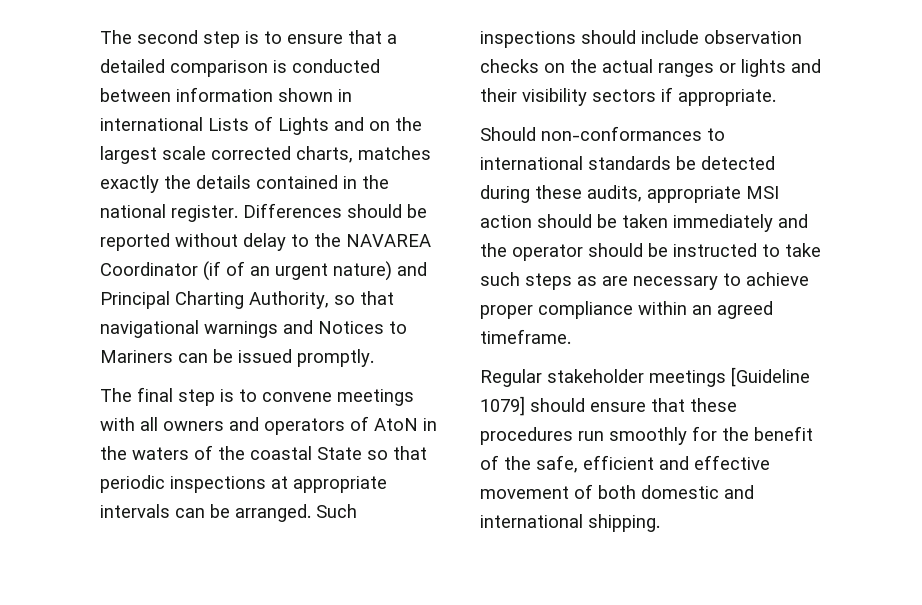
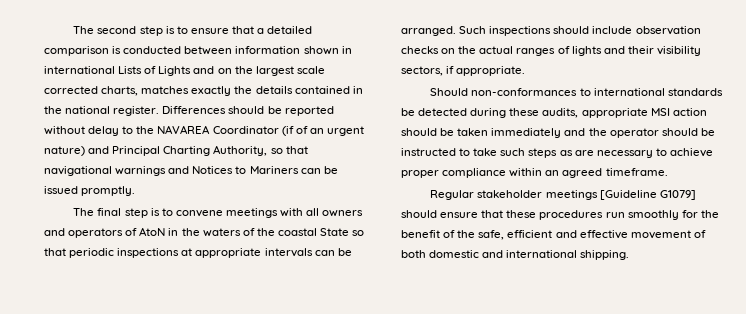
- Such inspections should include observation checks on the actual ranges or lights and their visibility sectors if appropriate.
+ Such inspections should include observation checks on the actual ranges of lights and their visibility sectors, if appropriate.
- Regular stakeholder meetings [Guideline 1079] should ensure that these procedures run smoothly for the benefit of the safe, efficient and effective movement of both domestic and international shipping.
+ Regular stakeholder meetings [Guideline G1079] should ensure that these procedures run smoothly for the benefit of the safe, efficient and effective movement of both domestic and international shipping.

